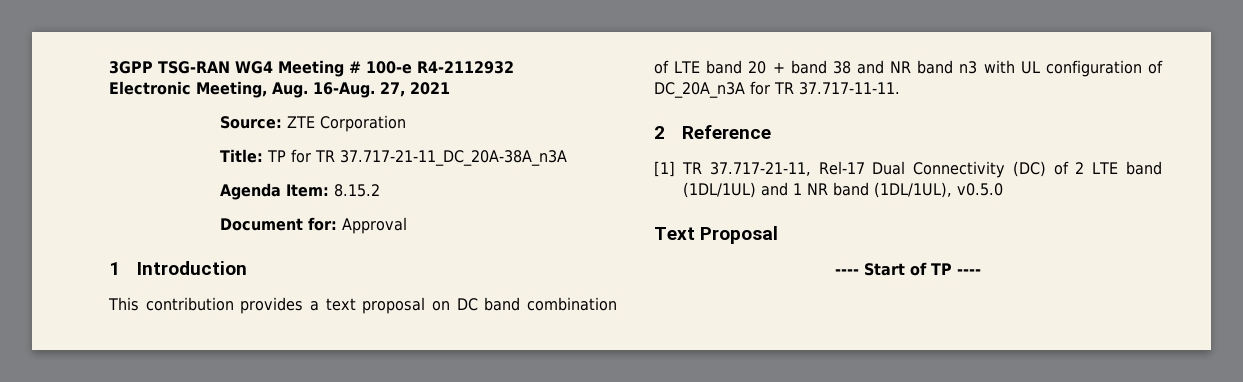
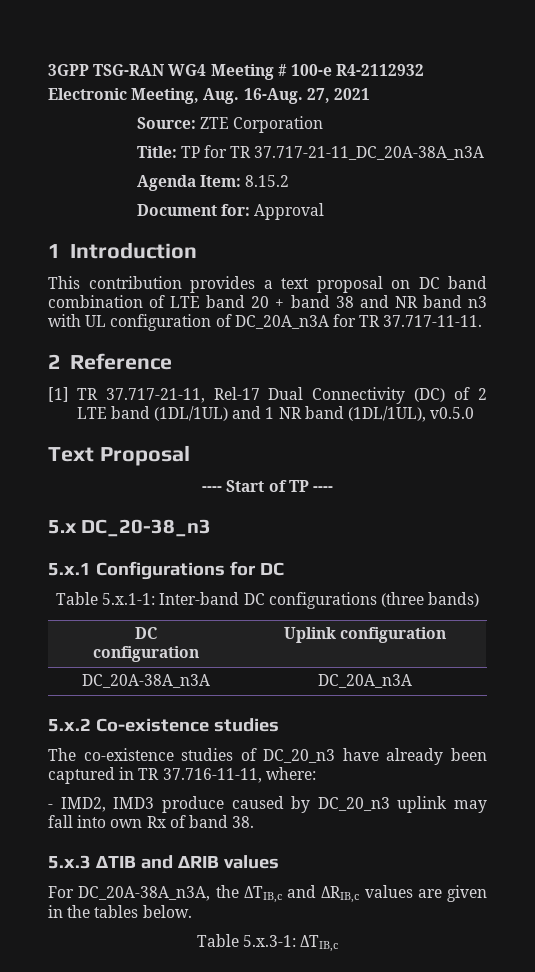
+ 5.x DC_20-38_n3
+ 5.x.1 Configurations for DC
+ Table 5.x.1-1: Inter-band DC configurations (three bands)
+ DC
+ configuration | Uplink configuration
+ DC_20A-38A_n3A | DC_20A_n3A
+ 5.x.2 Co-existence studies
+ The co-existence studies of DC_20_n3 have already been captured in TR 37.716-11-11, where:
+ - IMD2, IMD3 produce caused by DC_20_n3 uplink may fall into own Rx of band 38.
+ 5.x.3 ∆TIB and ∆RIB values
+ For DC_20A-38A_n3A, the ΔTIB,c and ΔRIB,c values are given in the tables below.
+ Table 5.x.3-1: ΔTIB,c

